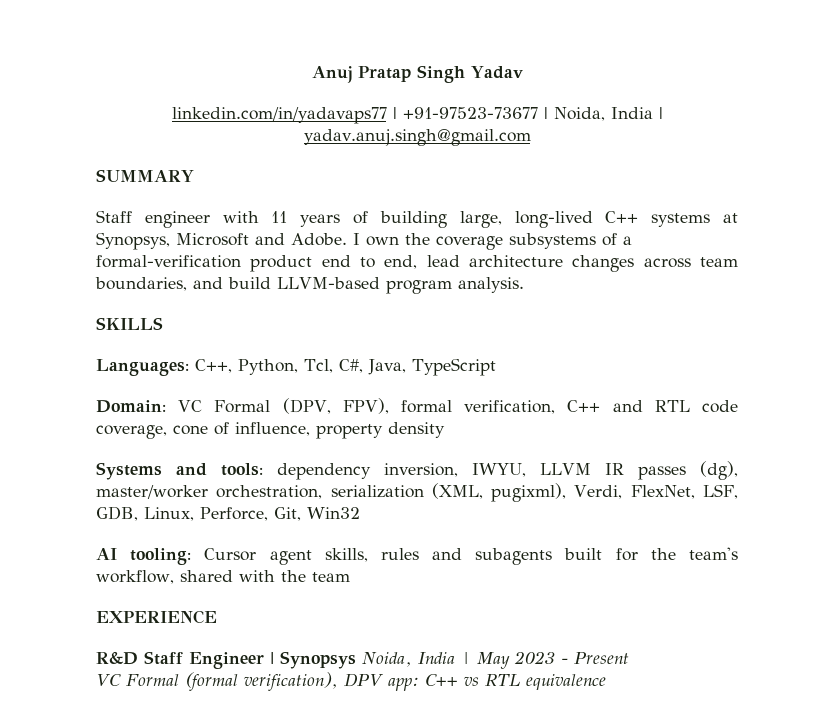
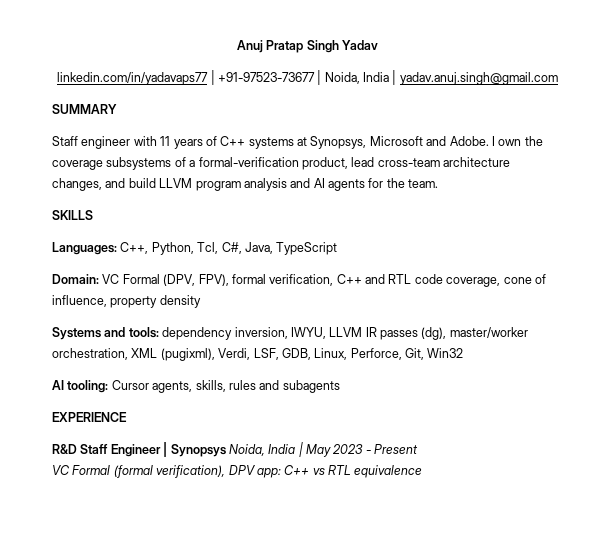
- Staff engineer with 11 years of building large, long-lived C++ systems at Synopsys, Microsoft and Adobe.
+ Staff engineer with 11 years of C++ systems at Synopsys, Microsoft and Adobe.
- I own the coverage subsystems of a formal-verification product end to end, lead architecture changes across team boundaries, and build LLVM-based program analysis.
+ I own the coverage subsystems of a formal-verification product, lead cross-team architecture changes, and build LLVM program analysis and AI agents for the team.
- Systems and tools: dependency inversion, IWYU, LLVM IR passes (dg), master/worker orchestration, serialization (XML, pugixml), Verdi, FlexNet, LSF, GDB, Linux, Perforce, Git, Win32
+ Systems and tools: dependency inversion, IWYU, LLVM IR passes (dg), master/worker orchestration, XML (pugixml), Verdi, LSF, GDB, Linux, Perforce, Git, Win32
- AI tooling: Cursor agent skills, rules and subagents built for the team's workflow, shared with the team
+ AI tooling: Cursor agents, skills, rules and subagents

